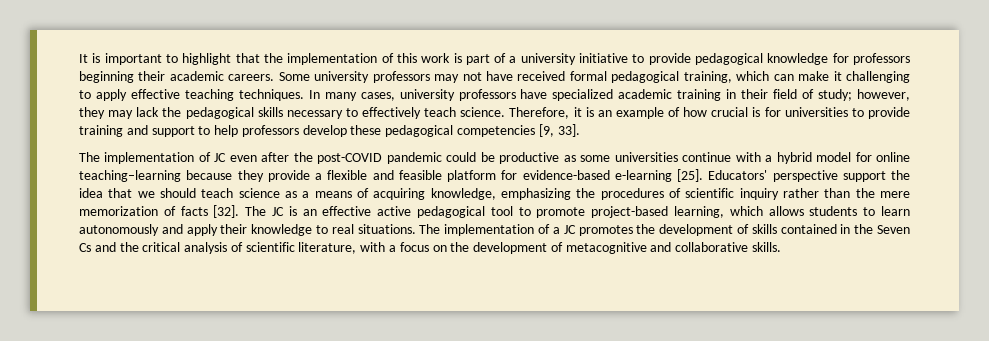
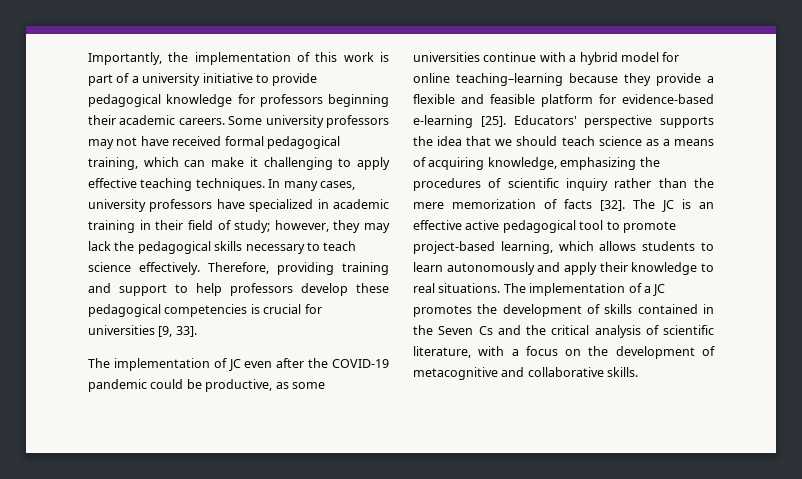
- It is important to highlight that the implementation of this work is part of a university initiative to provide pedagogical knowledge for professors beginning their academic careers.
+ Importantly, the implementation of this work is part of a university initiative to provide pedagogical knowledge for professors beginning their academic careers.
- In many cases, university professors have specialized academic training in their field of study; however, they may lack the pedagogical skills necessary to effectively teach science. Therefore, it is an example of how crucial is for universities to provide training and support to help professors develop these pedagogical competencies [9, 33].
+ In many cases, university professors have specialized in academic training in their field of study; however, they may lack the pedagogical skills necessary to teach science effectively. Therefore, providing training and support to help professors develop these pedagogical competencies is crucial for universities [9, 33].
- The implementation of JC even after the post-COVID pandemic could be productive as some universities continue with a hybrid model for online teaching–learning because they provide a flexible and feasible platform for evidence-based e-learning [25].
+ The implementation of JC even after the COVID-19 pandemic could be productive, as some universities continue with a hybrid model for online teaching–learning because they provide a flexible and feasible platform for evidence-based e-learning [25].
- Educators' perspective support the idea that we should teach science as a means of acquiring knowledge, emphasizing the procedures of scientific inquiry rather than the mere memorization of facts [32].
+ Educators' perspective supports the idea that we should teach science as a means of acquiring knowledge, emphasizing the procedures of scientific inquiry rather than the mere memorization of facts [32].

